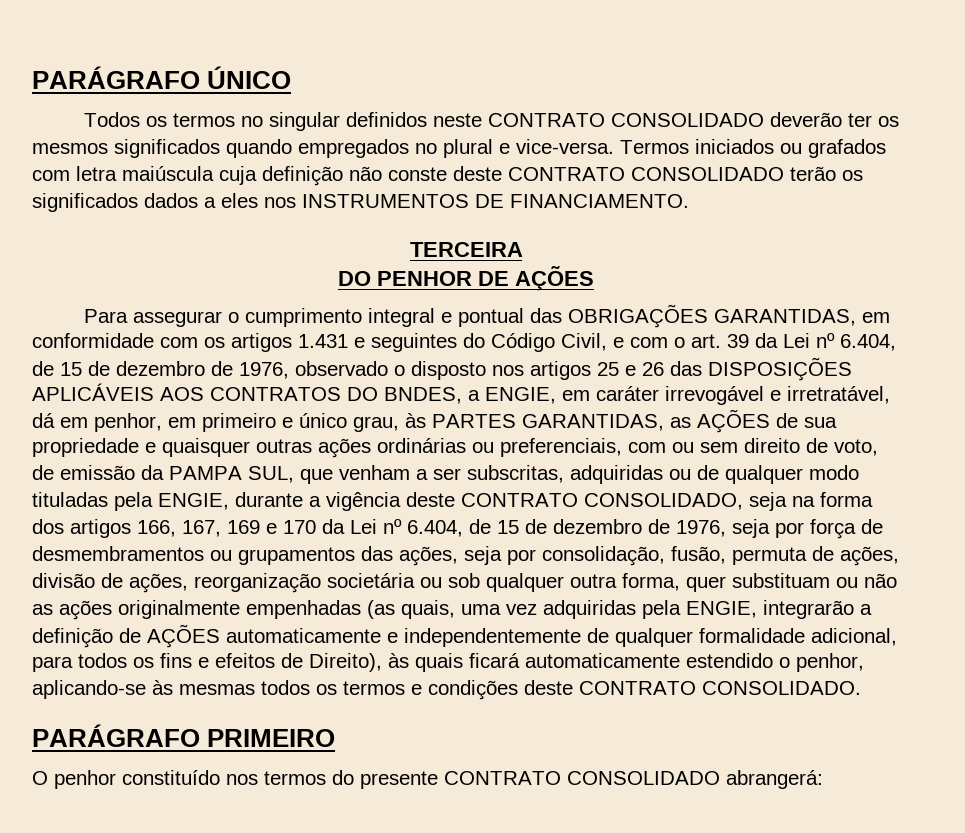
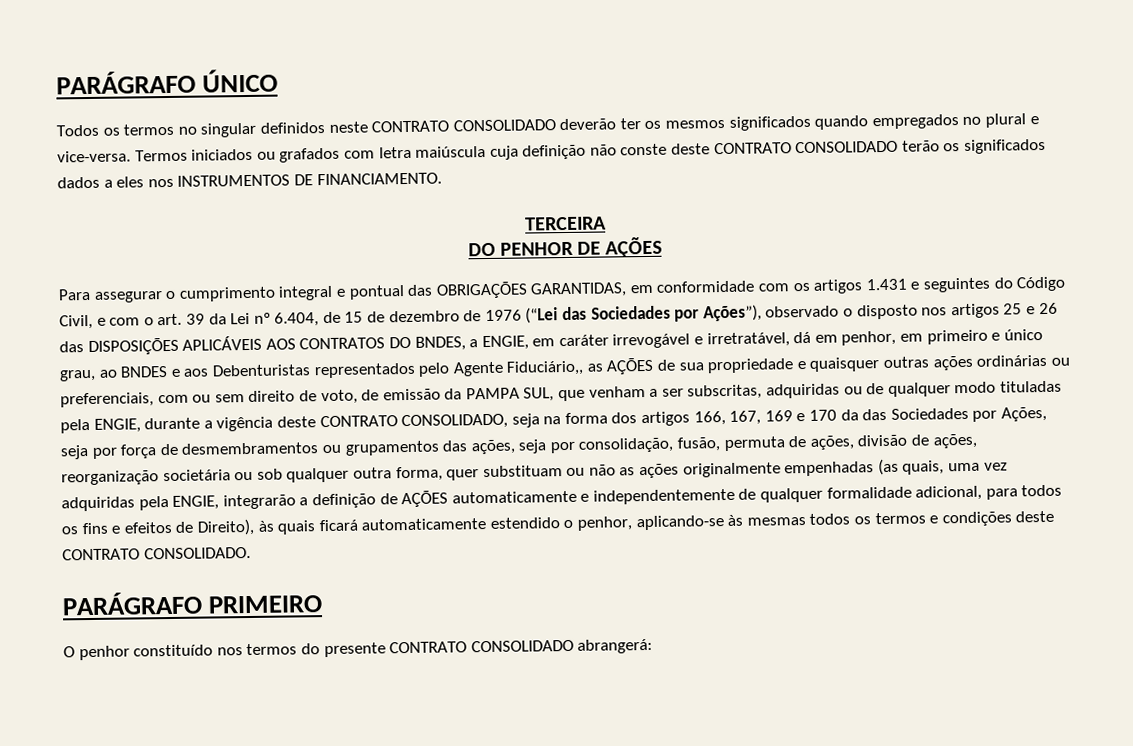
- Para assegurar o cumprimento integral e pontual das OBRIGAÇÕES GARANTIDAS, em conformidade com os artigos 1.431 e seguintes do Código Civil, e com o art. 39 da Lei nº 6.404, de 15 de dezembro de 1976, observado o disposto nos artigos 25 e 26 das DISPOSIÇÕES APLICÁVEIS AOS CONTRATOS DO BNDES, a ENGIE, em caráter irrevogável e irretratável, dá em penhor, em primeiro e único grau, às PARTES GARANTIDAS, as AÇÕES de sua propriedade e quaisquer outras ações ordinárias ou preferenciais, com ou sem direito de voto, de emissão da PAMPA SUL, que venham a ser subscritas, adquiridas ou de qualquer modo tituladas pela ENGIE, durante a vigência deste CONTRATO CONSOLIDADO, seja na forma dos artigos 166, 167, 169 e 170 da Lei nº 6.404, de 15 de dezembro de 1976, seja por força de desmembramentos ou grupamentos das ações, seja por consolidação, fusão, permuta de ações, divisão de ações, reorganização societária ou sob qualquer outra forma, quer substituam ou não as ações originalmente empenhadas (as quais, uma vez adquiridas pela ENGIE, integrarão a definição de AÇÕES automaticamente e independentemente de qualquer formalidade adicional, para todos os fins e efeitos de Direito), às quais ficará automaticamente estendido o penhor, aplicando-se às mesmas todos os termos e condições deste CONTRATO CONSOLIDADO.
+ Para assegurar o cumprimento integral e pontual das OBRIGAÇÕES GARANTIDAS, em conformidade com os artigos 1.431 e seguintes do Código Civil, e com o art. 39 da Lei nº 6.404, de 15 de dezembro de 1976 (“Lei das Sociedades por Ações”), observado o disposto nos artigos 25 e 26 das DISPOSIÇÕES APLICÁVEIS AOS CONTRATOS DO BNDES, a ENGIE, em caráter irrevogável e irretratável, dá em penhor, em primeiro e único grau, ao BNDES e aos Debenturistas representados pelo Agente Fiduciário,, as AÇÕES de sua propriedade e quaisquer outras ações ordinárias ou preferenciais, com ou sem direito de voto, de emissão da PAMPA SUL, que venham a ser subscritas, adquiridas ou de qualquer modo tituladas pela ENGIE, durante a vigência deste CONTRATO CONSOLIDADO, seja na forma dos artigos 166, 167, 169 e 170 da das Sociedades por Ações, seja por força de desmembramentos ou grupamentos das ações, seja por consolidação, fusão, permuta de ações, divisão de ações, reorganização societária ou sob qualquer outra forma, quer substituam ou não as ações originalmente empenhadas (as quais, uma vez adquiridas pela ENGIE, integrarão a definição de AÇÕES automaticamente e independentemente de qualquer formalidade adicional, para todos os fins e efeitos de Direito), às quais ficará automaticamente estendido o penhor, aplicando-se às mesmas todos os termos e condições deste CONTRATO CONSOLIDADO.

